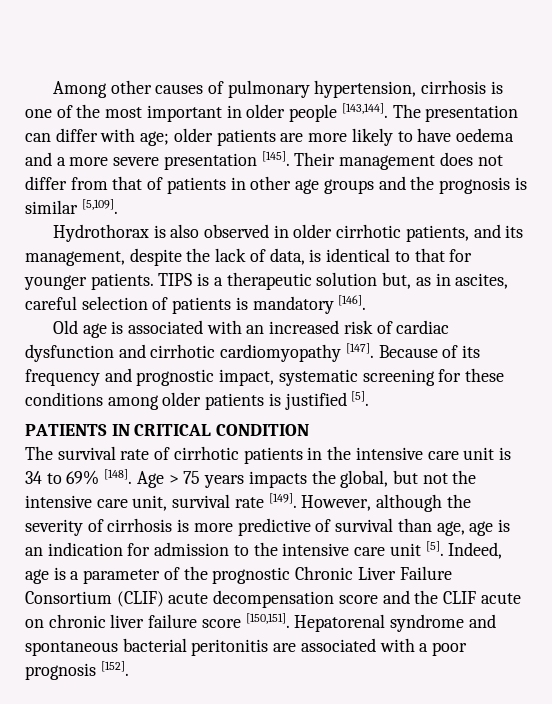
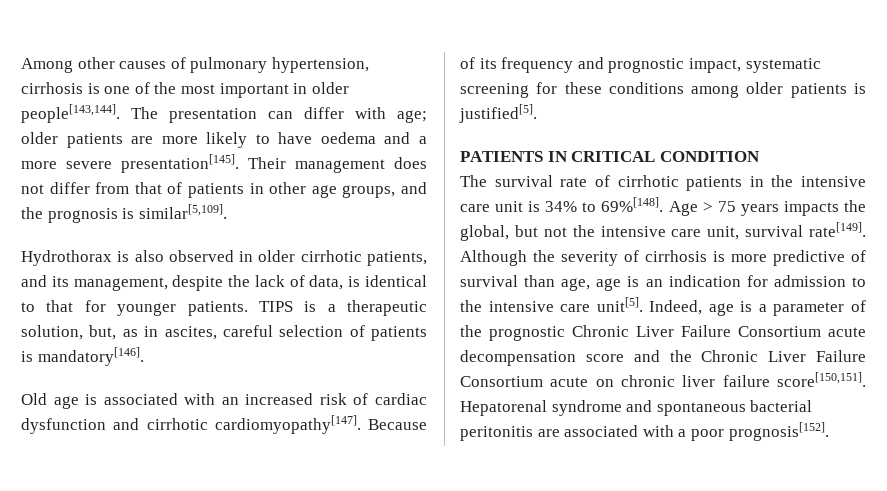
- Among other causes of pulmonary hypertension, cirrhosis is one of the most important in older people [143,144].
+ Among other causes of pulmonary hypertension, cirrhosis is one of the most important in older people[143,144].
- The presentation can differ with age; older patients are more likely to have oedema and a more severe presentation [145].
+ The presentation can differ with age; older patients are more likely to have oedema and a more severe presentation[145].
- Their management does not differ from that of patients in other age groups and the prognosis is similar [5,109].
+ Their management does not differ from that of patients in other age groups, and the prognosis is similar[5,109].
- TIPS is a therapeutic solution but, as in ascites, careful selection of patients is mandatory [146].
+ TIPS is a therapeutic solution, but, as in ascites, careful selection of patients is mandatory[146].
- Old age is associated with an increased risk of cardiac dysfunction and cirrhotic cardiomyopathy [147].
+ Old age is associated with an increased risk of cardiac dysfunction and cirrhotic cardiomyopathy[147].
- Because of its frequency and prognostic impact, systematic screening for these conditions among older patients is justified [5].
+ Because of its frequency and prognostic impact, systematic screening for these conditions among older patients is justified[5].
- The survival rate of cirrhotic patients in the intensive care unit is 34 to 69% [148].
+ The survival rate of cirrhotic patients in the intensive care unit is 34% to 69%[148].
- Age > 75 years impacts the global, but not the intensive care unit, survival rate [149]. However, although the severity of cirrhosis is more predictive of survival than age, age is an indication for admission to the intensive care unit [5].
+ Age > 75 years impacts the global, but not the intensive care unit, survival rate[149]. Although the severity of cirrhosis is more predictive of survival than age, age is an indication for admission to the intensive care unit[5].
- Indeed, age is a parameter of the prognostic Chronic Liver Failure Consortium (CLIF) acute decompensation score and the CLIF acute on chronic liver failure score [150,151].
+ Indeed, age is a parameter of the prognostic Chronic Liver Failure Consortium acute decompensation score and the Chronic Liver Failure Consortium acute on chronic liver failure score[150,151].
- Hepatorenal syndrome and spontaneous bacterial peritonitis are associated with a poor prognosis [152].
+ Hepatorenal syndrome and spontaneous bacterial peritonitis are associated with a poor prognosis[152].

